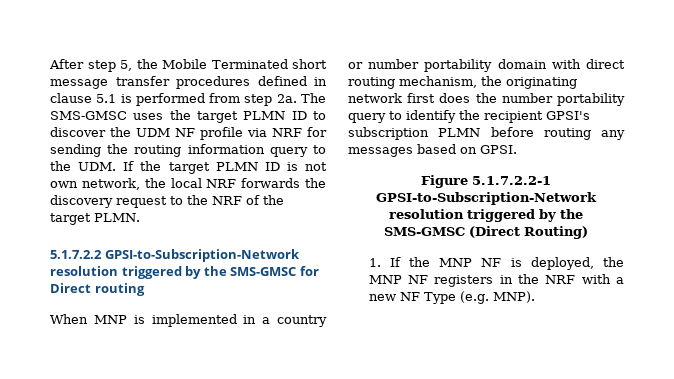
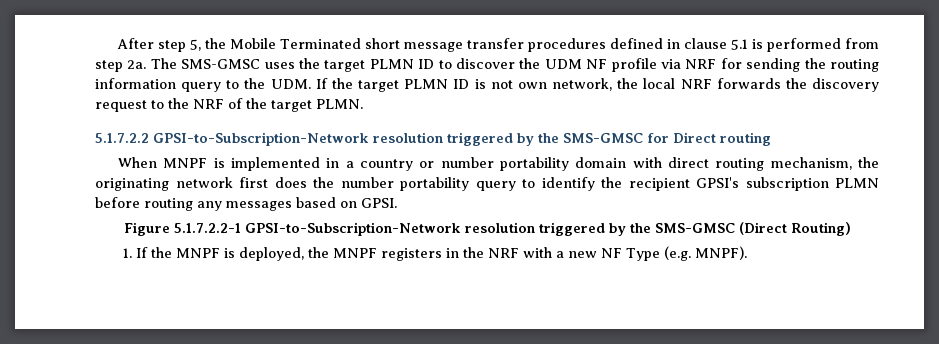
- When MNP is implemented in a country or number portability domain with direct routing mechanism, the originating network first does the number portability query to identify the recipient GPSI's subscription PLMN before routing any messages based on GPSI.
+ When MNPF is implemented in a country or number portability domain with direct routing mechanism, the originating network first does the number portability query to identify the recipient GPSI's subscription PLMN before routing any messages based on GPSI.
- 1. If the MNP NF is deployed, the MNP NF registers in the NRF with a new NF Type (e.g. MNP).
+ 1. If the MNPF is deployed, the MNPF registers in the NRF with a new NF Type (e.g. MNPF).

